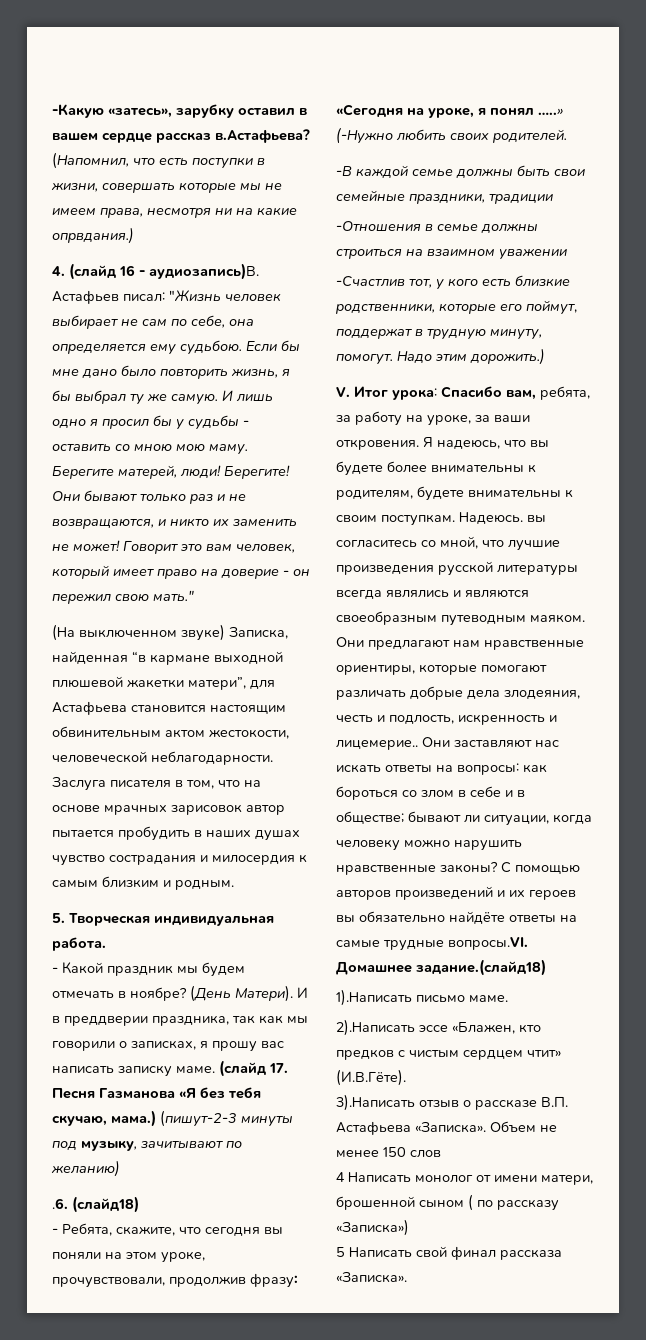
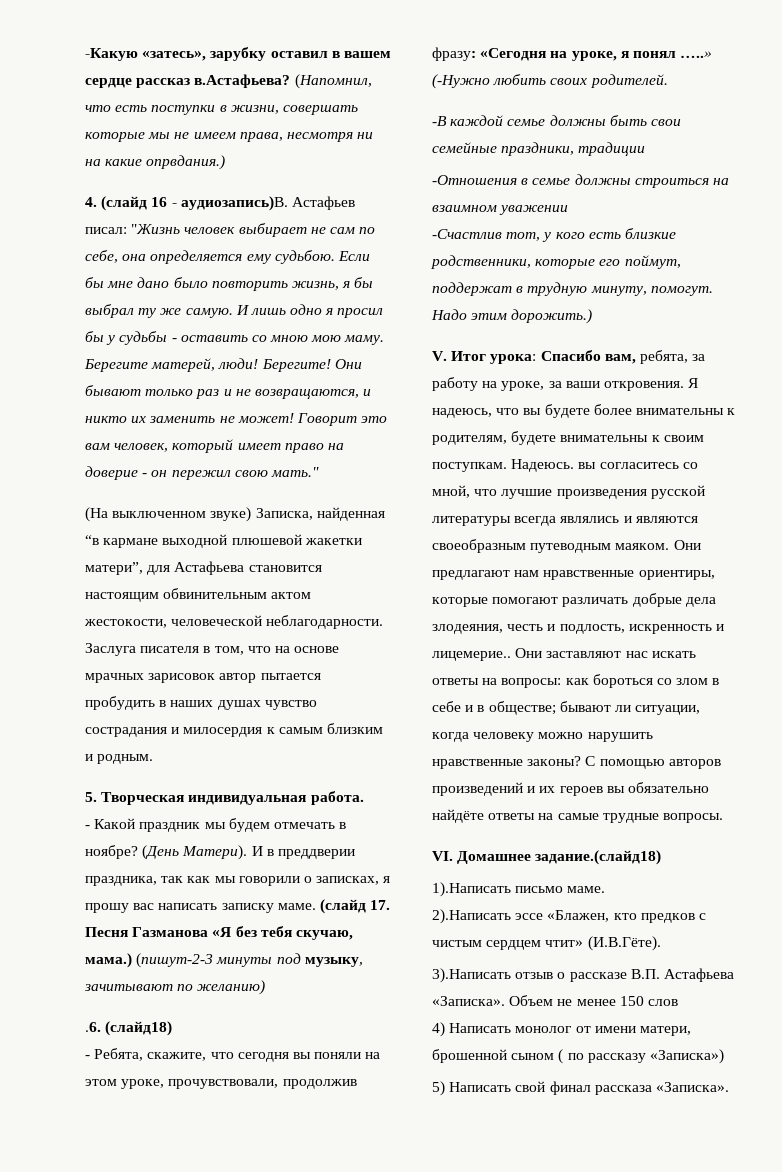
- С помощью авторов произведений и их героев вы обязательно найдёте ответы на самые трудные вопросы.VI. Домашнее задание.(слайд18)
+ С помощью авторов произведений и их героев вы обязательно найдёте ответы на самые трудные вопросы.
+ VI. Домашнее задание.(слайд18)
- 4 Написать монолог от имени матери, брошенной сыном ( по рассказу «Записка»)
+ 4) Написать монолог от имени матери, брошенной сыном ( по рассказу «Записка»)
- 5 Написать свой финал рассказа «Записка».
+ 5) Написать свой финал рассказа «Записка».

